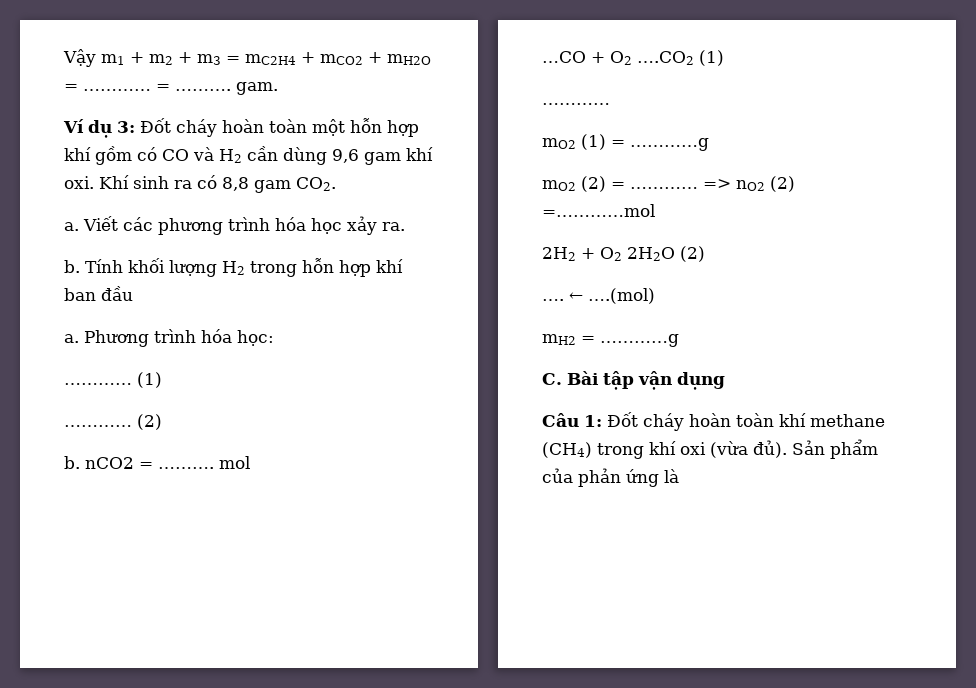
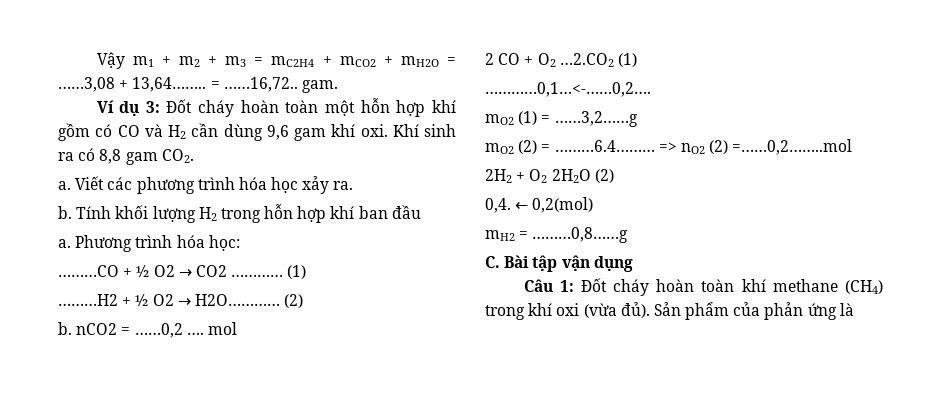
- Vậy m1 + m2 + m3 = mC2H4 + mCO2 + mH2O = ………… = ………. gam.
+ Vậy m1 + m2 + m3 = mC2H4 + mCO2 + mH2O = ……3,08 + 13,64…….. = ……16,72.. gam.
- ………… (1)
- …………
+ ………CO + ½ O2 → CO2 ………… (1)
+ ………H2 + ½ O2 → H2O…………
- b. nCO2 = ………. mol
+ b. nCO2 = ……0,2 …. mol
- …CO + O2 ….CO2 (1)
- …………
+ 2 CO + O2 …2.CO2 (1)
+ …………0,1…<-……0,2….
- mO2 (1) = …………g
+ mO2 (1) = ……3,2……g
- mO2 (2) = …………
+ mO2 (2) = ………6.4………
- => nO2 (2) =…………mol
+ => nO2 (2) =……0,2……..mol
- …. ← ….(mol)
+ 0,4. ← 0,2(mol)
- mH2 = …………g
+ mH2 = ………0,8……g

